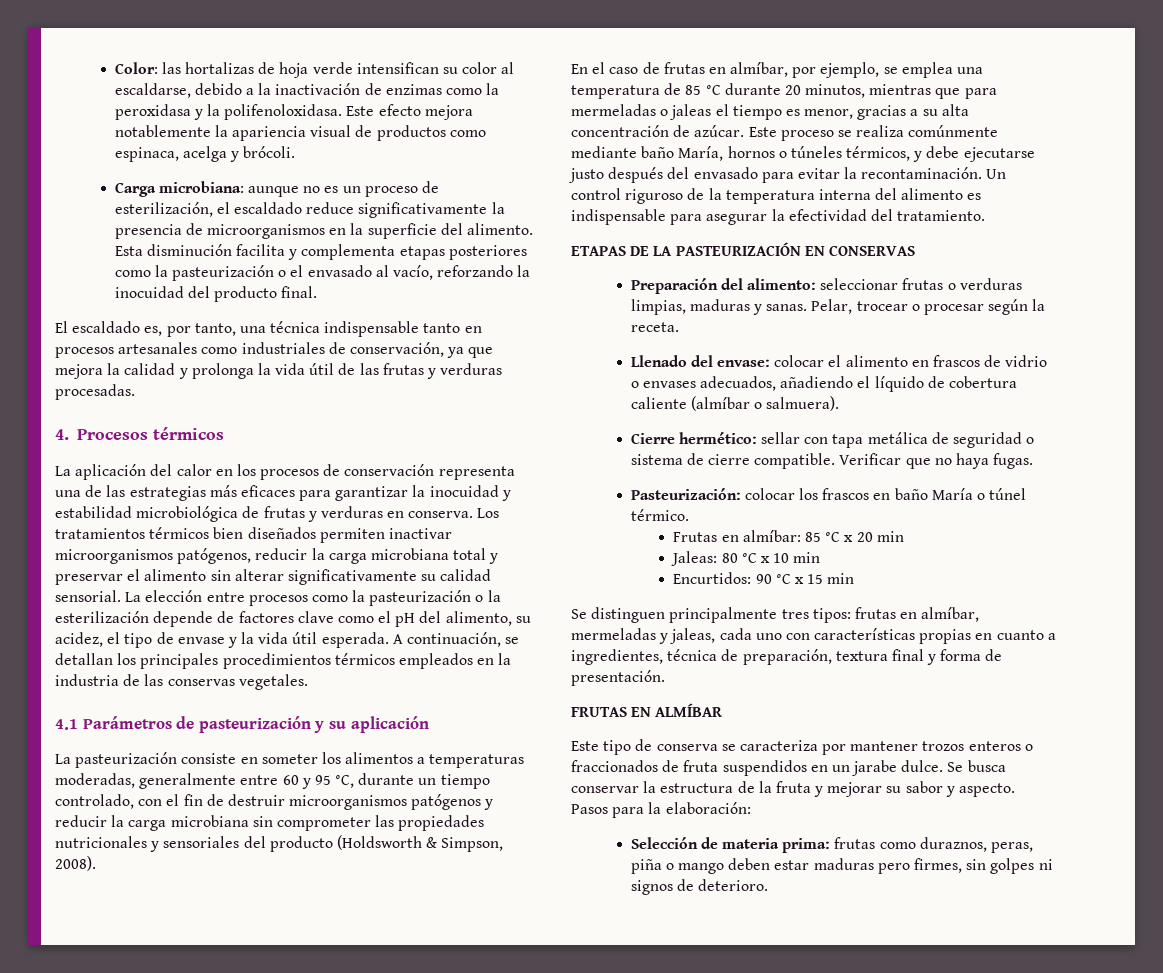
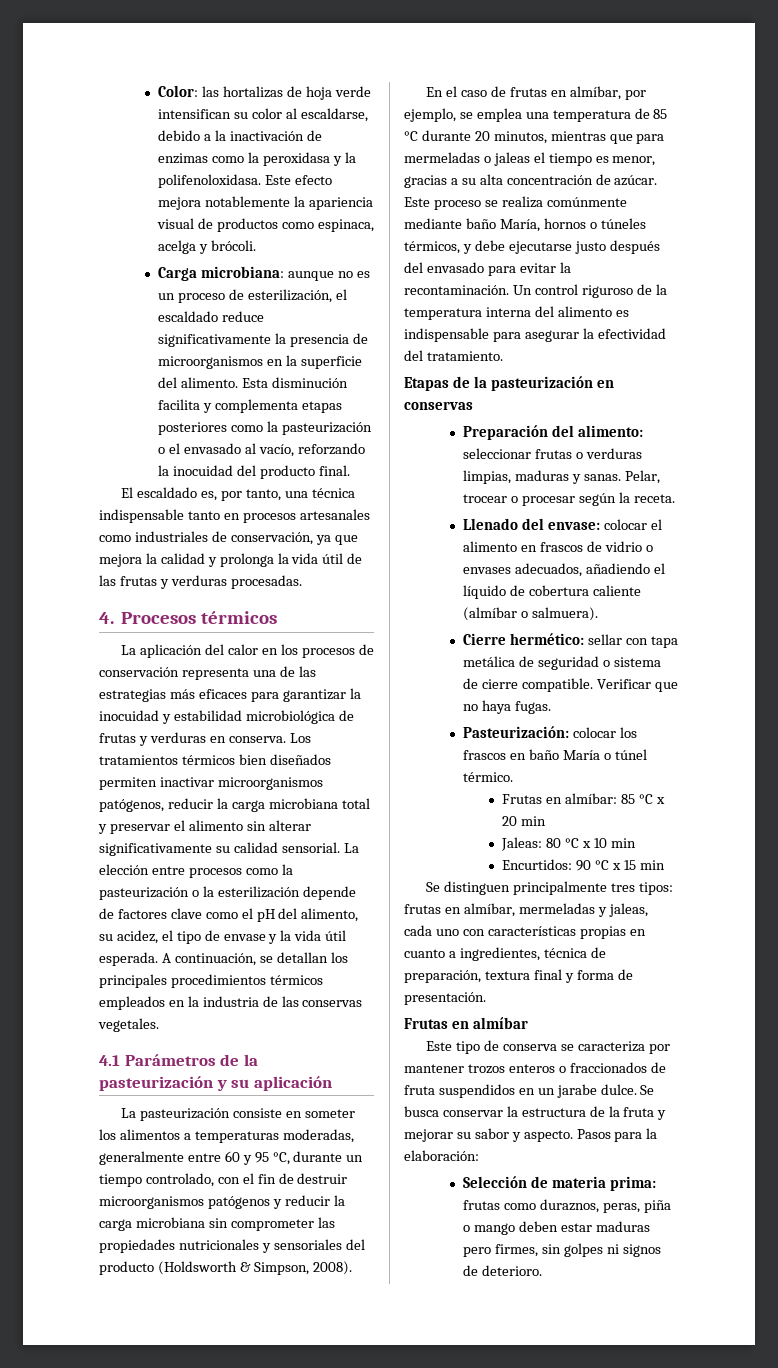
- 4.1 Parámetros de pasteurización y su aplicación
+ 4.1 Parámetros de la pasteurización y su aplicación
- ETAPAS DE LA PASTEURIZACIÓN EN CONSERVAS
+ Etapas de la pasteurización en conservas
- FRUTAS EN ALMÍBAR
+ Frutas en almíbar

